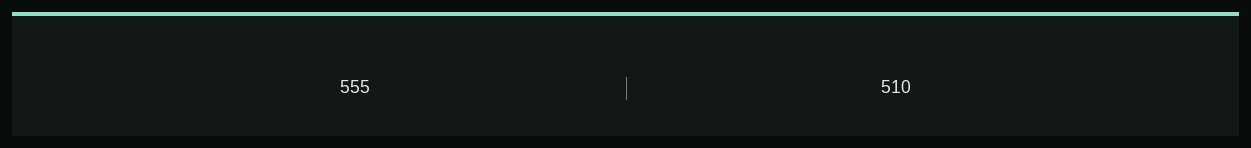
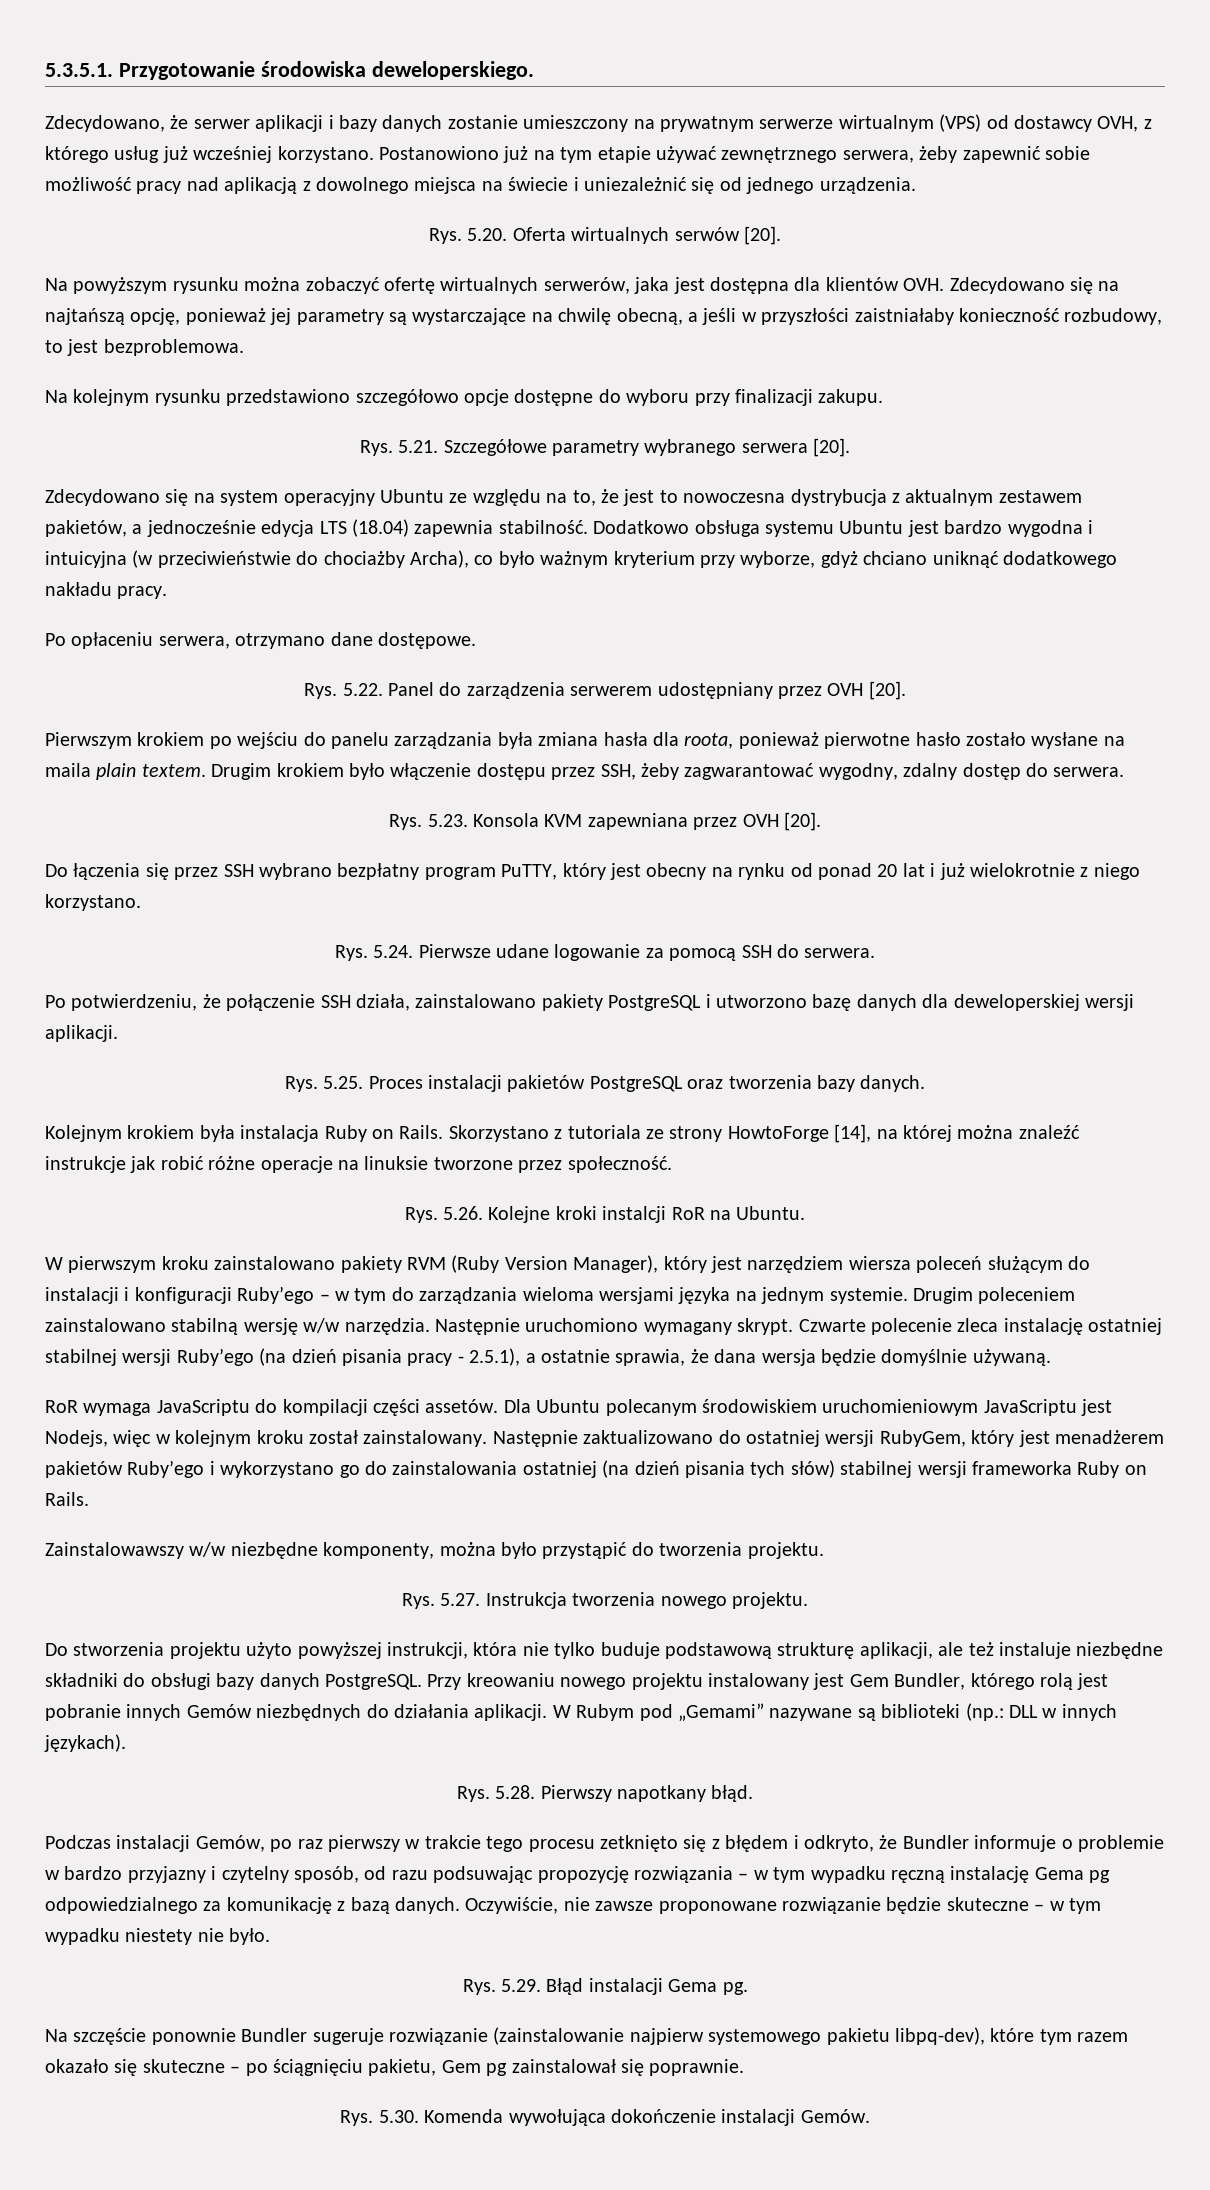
- 555
- 510
+ 5.3.5.1. Przygotowanie środowiska deweloperskiego.
+ Zdecydowano, że serwer aplikacji i bazy danych zostanie umieszczony na prywatnym serwerze wirtualnym (VPS) od dostawcy OVH, z którego usług już wcześniej korzystano. Postanowiono już na tym etapie używać zewnętrznego serwera, żeby zapewnić sobie możliwość pracy nad aplikacją z dowolnego miejsca na świecie i uniezależnić się od jednego urządzenia.
+ Rys. 5.20. Oferta wirtualnych serwów [20].
+ Na powyższym rysunku można zobaczyć ofertę wirtualnych serwerów, jaka jest dostępna dla klientów OVH. Zdecydowano się na najtańszą opcję, ponieważ jej parametry są wystarczające na chwilę obecną, a jeśli w przyszłości zaistniałaby konieczność rozbudowy, to jest bezproblemowa.
+ Na kolejnym rysunku przedstawiono szczegółowo opcje dostępne do wyboru przy finalizacji zakupu.
+ Rys. 5.21. Szczegółowe parametry wybranego serwera [20].
+ Zdecydowano się na system operacyjny Ubuntu ze względu na to, że jest to nowoczesna dystrybucja z aktualnym zestawem pakietów, a jednocześnie edycja LTS (18.04) zapewnia stabilność. Dodatkowo obsługa systemu Ubuntu jest bardzo wygodna i intuicyjna (w przeciwieństwie do chociażby Archa), co było ważnym kryterium przy wyborze, gdyż chciano uniknąć dodatkowego nakładu pracy.
+ Po opłaceniu serwera, otrzymano dane dostępowe.
+ Rys. 5.22. Panel do zarządzenia serwerem udostępniany przez OVH [20].
+ Pierwszym krokiem po wejściu do panelu zarządzania była zmiana hasła dla roota, ponieważ pierwotne hasło zostało wysłane na maila plain textem. Drugim krokiem było włączenie dostępu przez SSH, żeby zagwarantować wygodny, zdalny dostęp do serwera.
+ Rys. 5.23. Konsola KVM zapewniana przez OVH [20].
+ Do łączenia się przez SSH wybrano bezpłatny program PuTTY, który jest obecny na rynku od ponad 20 lat i już wielokrotnie z niego korzystano.
+ Rys. 5.24. Pierwsze udane logowanie za pomocą SSH do serwera.
+ Po potwierdzeniu, że połączenie SSH działa, zainstalowano pakiety PostgreSQL i utworzono bazę danych dla deweloperskiej wersji aplikacji.
+ Rys. 5.25. Proces instalacji pakietów PostgreSQL oraz tworzenia bazy danych.
+ Kolejnym krokiem była instalacja Ruby on Rails. Skorzystano z tutoriala ze strony HowtoForge [14], na której można znaleźć instrukcje jak robić różne operacje na linuksie tworzone przez społeczność.
+ Rys. 5.26. Kolejne kroki instalcji RoR na Ubuntu.
+ W pierwszym kroku zainstalowano pakiety RVM (Ruby Version Manager), który jest narzędziem wiersza poleceń służącym do instalacji i konfiguracji Ruby’ego – w tym do zarządzania wieloma wersjami języka na jednym systemie. Drugim poleceniem zainstalowano stabilną wersję w/w narzędzia. Następnie uruchomiono wymagany skrypt. Czwarte polecenie zleca instalację ostatniej stabilnej wersji Ruby’ego (na dzień pisania pracy - 2.5.1), a ostatnie sprawia, że dana wersja będzie domyślnie używaną.
+ RoR wymaga JavaScriptu do kompilacji części assetów. Dla Ubuntu polecanym środowiskiem uruchomieniowym JavaScriptu jest Nodejs, więc w kolejnym kroku został zainstalowany. Następnie zaktualizowano do ostatniej wersji RubyGem, który jest menadżerem pakietów Ruby’ego i wykorzystano go do zainstalowania ostatniej (na dzień pisania tych słów) stabilnej wersji frameworka Ruby on Rails.
+ Zainstalowawszy w/w niezbędne komponenty, można było przystąpić do tworzenia projektu.
+ Rys. 5.27. Instrukcja tworzenia nowego projektu.
+ Do stworzenia projektu użyto powyższej instrukcji, która nie tylko buduje podstawową strukturę aplikacji, ale też instaluje niezbędne składniki do obsługi bazy danych PostgreSQL. Przy kreowaniu nowego projektu instalowany jest Gem Bundler, którego rolą jest pobranie innych Gemów niezbędnych do działania aplikacji. W Rubym pod „Gemami” nazywane są biblioteki (np.: DLL w innych językach).
+ Rys. 5.28. Pierwszy napotkany błąd.
+ Podczas instalacji Gemów, po raz pierwszy w trakcie tego procesu zetknięto się z błędem i odkryto, że Bundler informuje o problemie w bardzo przyjazny i czytelny sposób, od razu podsuwając propozycję rozwiązania – w tym wypadku ręczną instalację Gema pg odpowiedzialnego za komunikację z bazą danych. Oczywiście, nie zawsze proponowane rozwiązanie będzie skuteczne – w tym wypadku niestety nie było.
+ Rys. 5.29. Błąd instalacji Gema pg.
+ Na szczęście ponownie Bundler sugeruje rozwiązanie (zainstalowanie najpierw systemowego pakietu libpq-dev), które tym razem okazało się skuteczne – po ściągnięciu pakietu, Gem pg zainstalował się poprawnie.
+ Rys. 5.30. Komenda wywołująca dokończenie instalacji Gemów.

